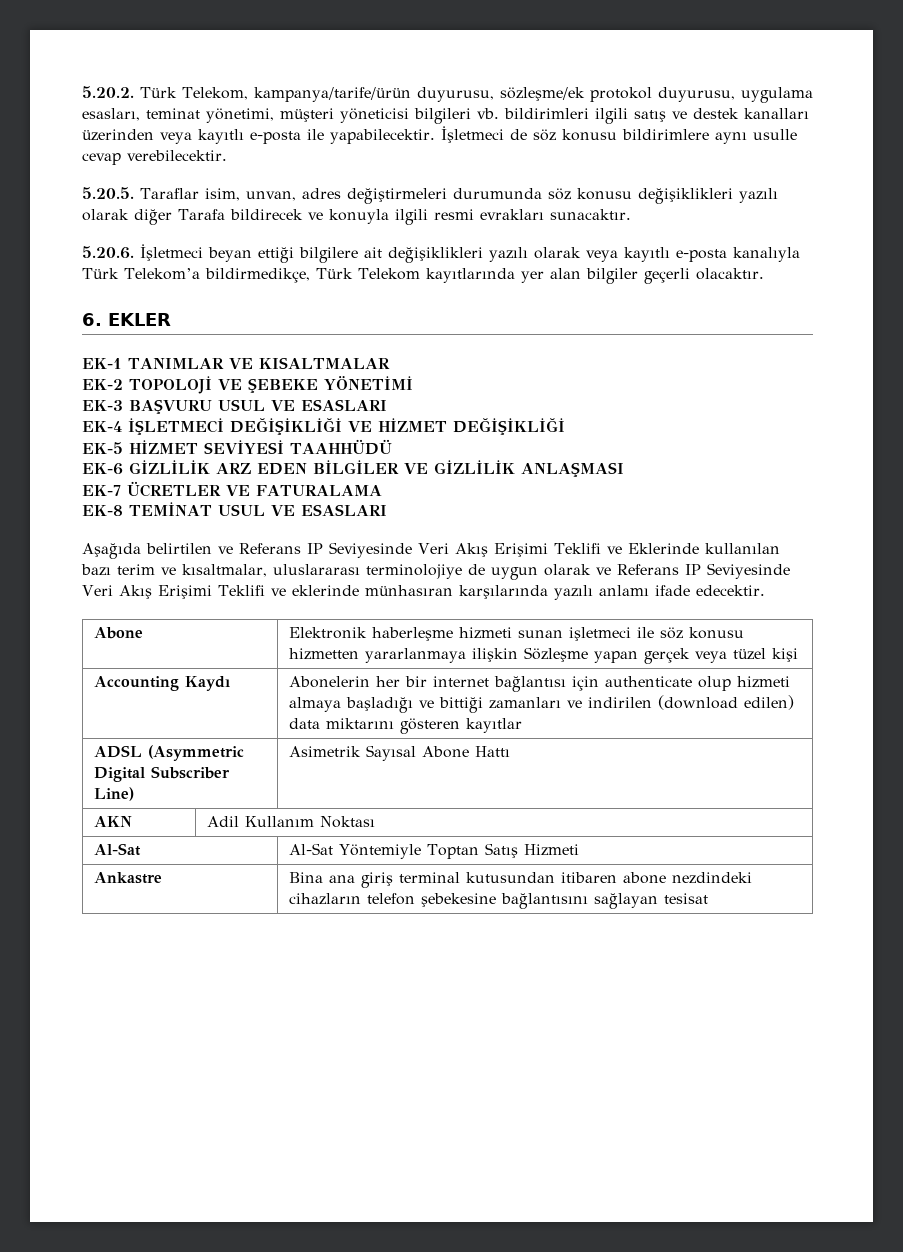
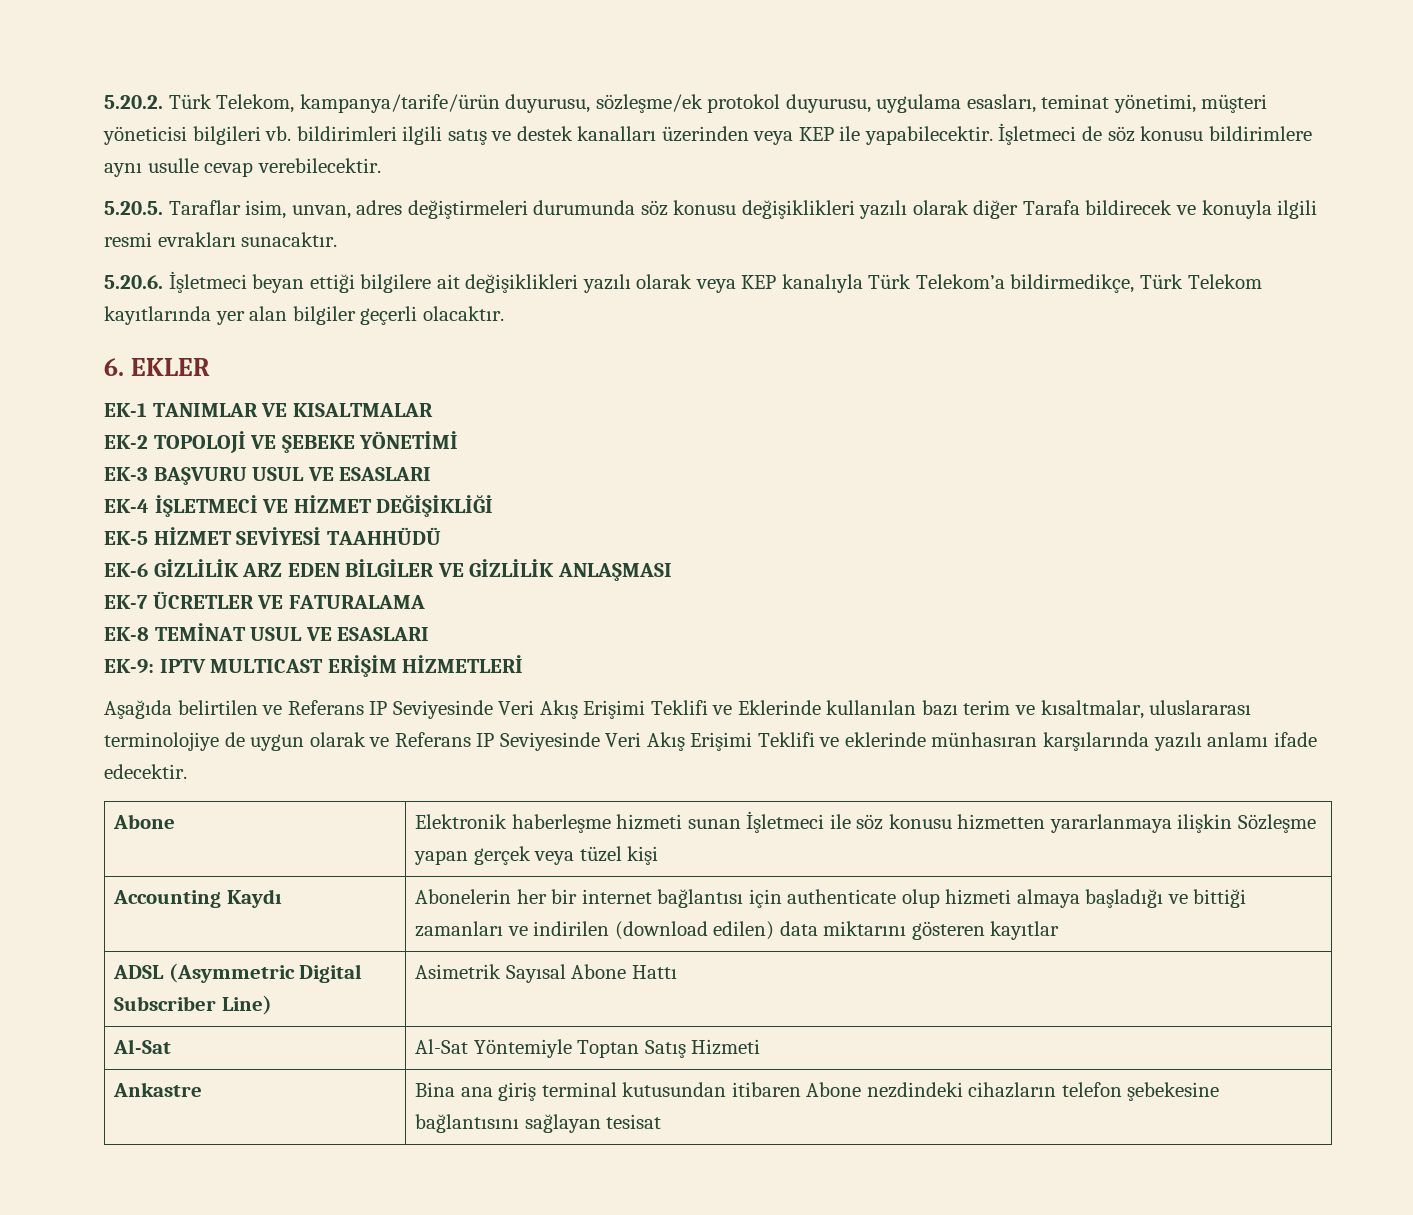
- 5.20.2. Türk Telekom, kampanya/tarife/ürün duyurusu, sözleşme/ek protokol duyurusu, uygulama esasları, teminat yönetimi, müşteri yöneticisi bilgileri vb. bildirimleri ilgili satış ve destek kanalları üzerinden veya kayıtlı e-posta ile yapabilecektir.
+ 5.20.2. Türk Telekom, kampanya/tarife/ürün duyurusu, sözleşme/ek protokol duyurusu, uygulama esasları, teminat yönetimi, müşteri yöneticisi bilgileri vb. bildirimleri ilgili satış ve destek kanalları üzerinden veya KEP ile yapabilecektir.
- 5.20.6. İşletmeci beyan ettiği bilgilere ait değişiklikleri yazılı olarak veya kayıtlı e-posta kanalıyla Türk Telekom’a bildirmedikçe, Türk Telekom kayıtlarında yer alan bilgiler geçerli olacaktır.
+ 5.20.6. İşletmeci beyan ettiği bilgilere ait değişiklikleri yazılı olarak veya KEP kanalıyla Türk Telekom’a bildirmedikçe, Türk Telekom kayıtlarında yer alan bilgiler geçerli olacaktır.
- EK-4 İŞLETMECİ DEĞİŞİKLİĞİ VE HİZMET DEĞİŞİKLİĞİ
+ EK-4 İŞLETMECİ VE HİZMET DEĞİŞİKLİĞİ
+ EK-9: IPTV MULTICAST ERİŞİM HİZMETLERİ
- Abone | Elektronik haberleşme hizmeti sunan işletmeci ile söz konusu hizmetten yararlanmaya ilişkin Sözleşme yapan gerçek veya tüzel kişi
+ Abone | Elektronik haberleşme hizmeti sunan İşletmeci ile söz konusu hizmetten yararlanmaya ilişkin Sözleşme yapan gerçek veya tüzel kişi
- AKN | Adil Kullanım Noktası
- Ankastre | Bina ana giriş terminal kutusundan itibaren abone nezdindeki cihazların telefon şebekesine bağlantısını sağlayan tesisat
+ Ankastre | Bina ana giriş terminal kutusundan itibaren Abone nezdindeki cihazların telefon şebekesine bağlantısını sağlayan tesisat

